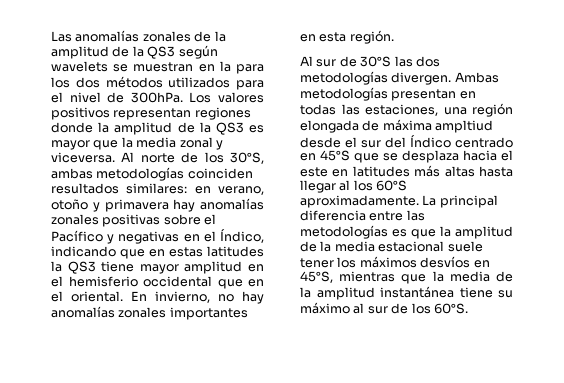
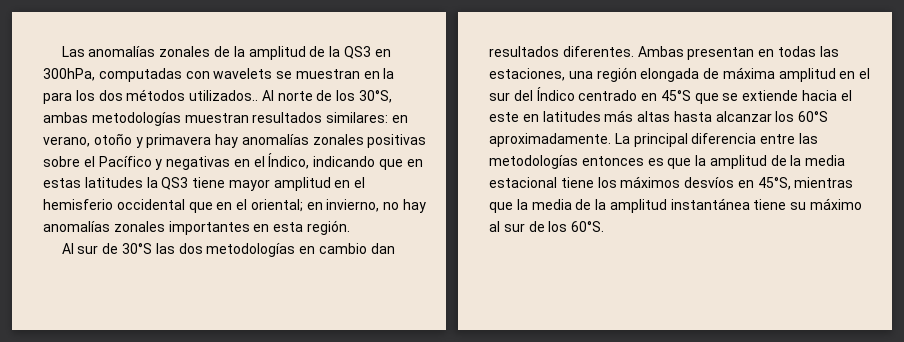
- Las anomalías zonales de la amplitud de la QS3 según wavelets se muestran en la para los dos métodos utilizados para el nivel de 300hPa. Los valores positivos representan regiones donde la amplitud de la QS3 es mayor que la media zonal y viceversa.
+ Las anomalías zonales de la amplitud de la QS3 en 300hPa, computadas con wavelets se muestran en la para los dos métodos utilizados..
- Al norte de los 30°S, ambas metodologías coinciden resultados similares: en verano, otoño y primavera hay anomalías zonales positivas sobre el Pacífico y negativas en el Índico, indicando que en estas latitudes la QS3 tiene mayor amplitud en el hemisferio occidental que en el oriental. En invierno, no hay anomalías zonales importantes en esta región.
+ Al norte de los 30°S, ambas metodologías muestran resultados similares: en verano, otoño y primavera hay anomalías zonales positivas sobre el Pacífico y negativas en el Índico, indicando que en estas latitudes la QS3 tiene mayor amplitud en el hemisferio occidental que en el oriental; en invierno, no hay anomalías zonales importantes en esta región.
- Al sur de 30°S las dos metodologías divergen. Ambas metodologías presentan en todas las estaciones, una región elongada de máxima ampltiud desde el sur del Índico centrado en 45°S que se desplaza hacia el este en latitudes más altas hasta llegar al los 60°S aproximadamente.
+ Al sur de 30°S las dos metodologías en cambio dan resultados diferentes. Ambas presentan en todas las estaciones, una región elongada de máxima amplitud en el sur del Índico centrado en 45°S que se extiende hacia el este en latitudes más altas hasta alcanzar los 60°S aproximadamente.
- La principal diferencia entre las metodologías es que la amplitud de la media estacional suele tener los máximos desvíos en 45°S, mientras que la media de la amplitud instantánea tiene su máximo al sur de los 60°S.
+ La principal diferencia entre las metodologías entonces es que la amplitud de la media estacional tiene los máximos desvíos en 45°S, mientras que la media de la amplitud instantánea tiene su máximo al sur de los 60°S.

